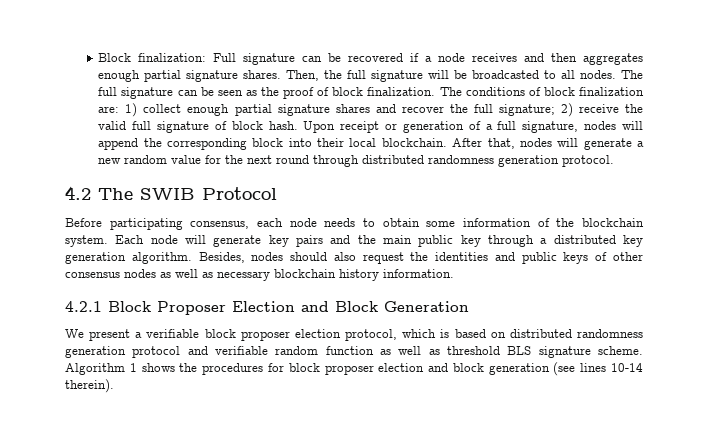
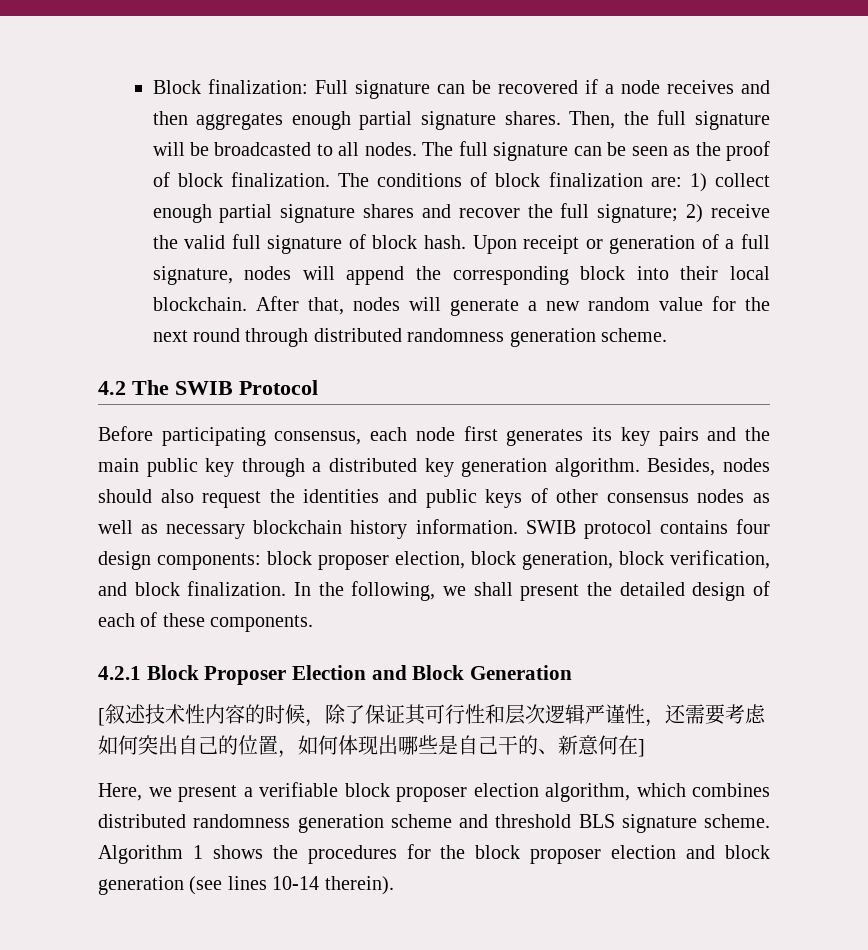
- After that, nodes will generate a new random value for the next round through distributed randomness generation protocol.
+ After that, nodes will generate a new random value for the next round through distributed randomness generation scheme.
- Before participating consensus, each node needs to obtain some information of the blockchain system. Each node will generate key pairs and the main public key through a distributed key generation algorithm.
+ Before participating consensus, each node first generates its key pairs and the main public key through a distributed key generation algorithm.
+ SWIB protocol contains four design components: block proposer election, block generation, block verification, and block finalization. In the following, we shall present the detailed design of each of these components.
- We present a verifiable block proposer election protocol, which is based on distributed randomness generation protocol and verifiable random function as well as threshold BLS signature scheme.
+ [叙述技术性内容的时候，除了保证其可行性和层次逻辑严谨性，还需要考虑如何突出自己的位置，如何体现出哪些是自己干的、新意何在]
+ Here, we present a verifiable block proposer election algorithm, which combines distributed randomness generation scheme and threshold BLS signature scheme.
- Algorithm 1 shows the procedures for block proposer election and block generation (see lines 10-14 therein).
+ Algorithm 1 shows the procedures for the block proposer election and block generation (see lines 10-14 therein).

